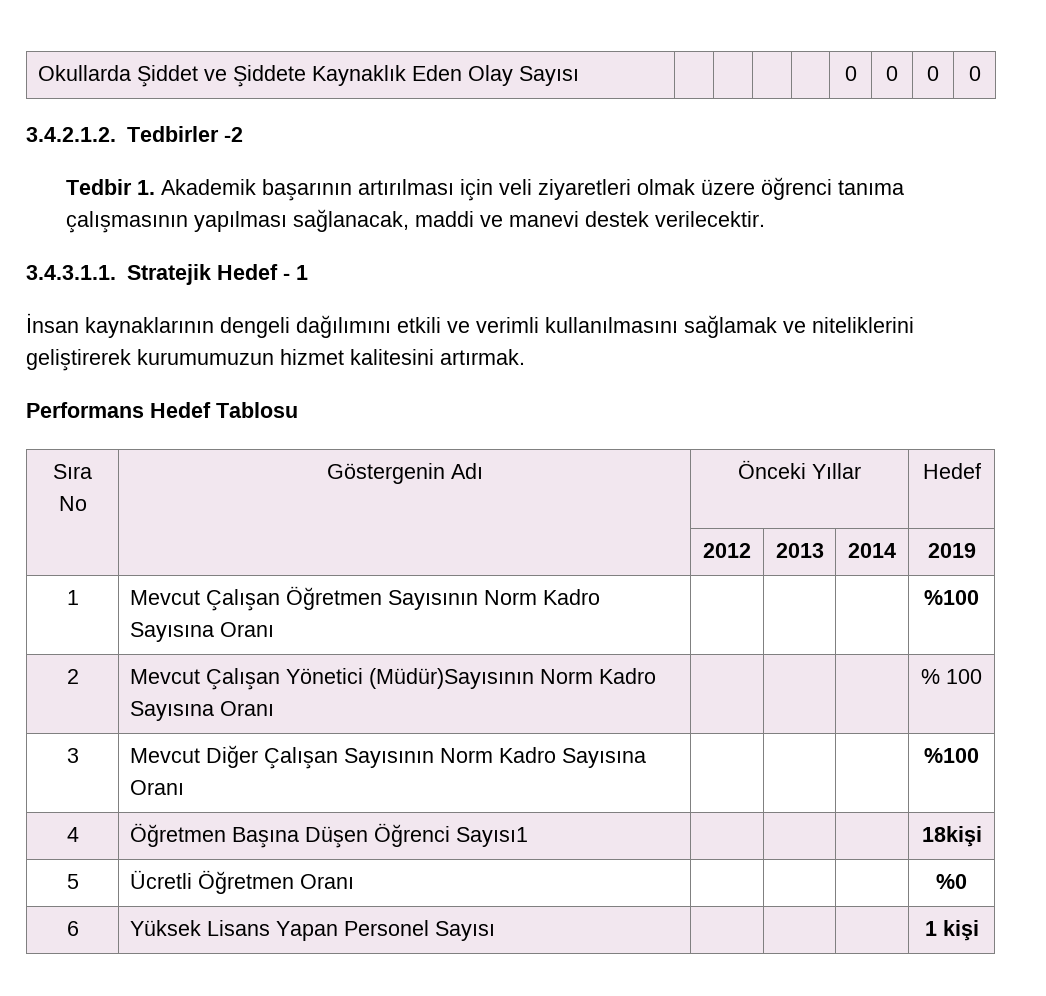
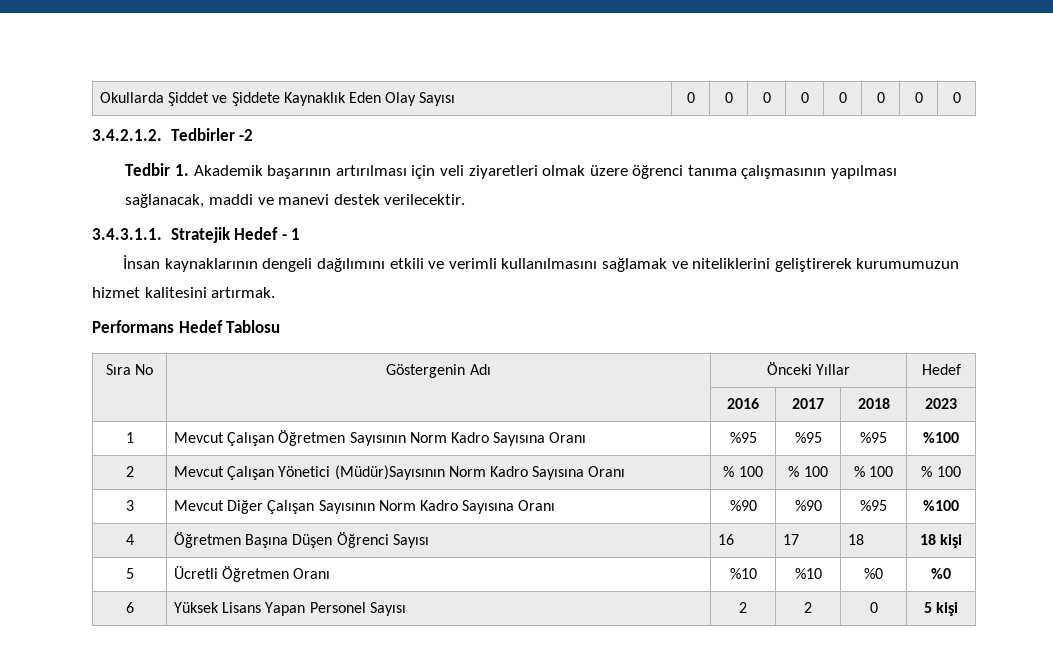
- Okullarda Şiddet ve Şiddete Kaynaklık Eden Olay Sayısı | | | | | 0 | 0 | 0 | 0
+ Okullarda Şiddet ve Şiddete Kaynaklık Eden Olay Sayısı | 0 | 0 | 0 | 0 | 0 | 0 | 0 | 0
- | | 2012 | 2013 | 2014 | 2019
+ | | 2016 | 2017 | 2018 | 2023
- 1 | Mevcut Çalışan Öğretmen Sayısının Norm Kadro Sayısına Oranı | | | | %100
+ 1 | Mevcut Çalışan Öğretmen Sayısının Norm Kadro Sayısına Oranı | %95 | %95 | %95 | %100
- 2 | Mevcut Çalışan Yönetici (Müdür)Sayısının Norm Kadro Sayısına Oranı | | | | % 100
+ 2 | Mevcut Çalışan Yönetici (Müdür)Sayısının Norm Kadro Sayısına Oranı | % 100 | % 100 | % 100 | % 100
- 3 | Mevcut Diğer Çalışan Sayısının Norm Kadro Sayısına Oranı | | | | %100
+ 3 | Mevcut Diğer Çalışan Sayısının Norm Kadro Sayısına Oranı | %90 | %90 | %95 | %100
- 4 | Öğretmen Başına Düşen Öğrenci Sayısı1 | | | | 18kişi
+ 4 | Öğretmen Başına Düşen Öğrenci Sayısı | 16 | 17 | 18 | 18 kişi
- 5 | Ücretli Öğretmen Oranı | | | | %0
+ 5 | Ücretli Öğretmen Oranı | %10 | %10 | %0 | %0
- 6 | Yüksek Lisans Yapan Personel Sayısı | | | | 1 kişi
+ 6 | Yüksek Lisans Yapan Personel Sayısı | 2 | 2 | 0 | 5 kişi

